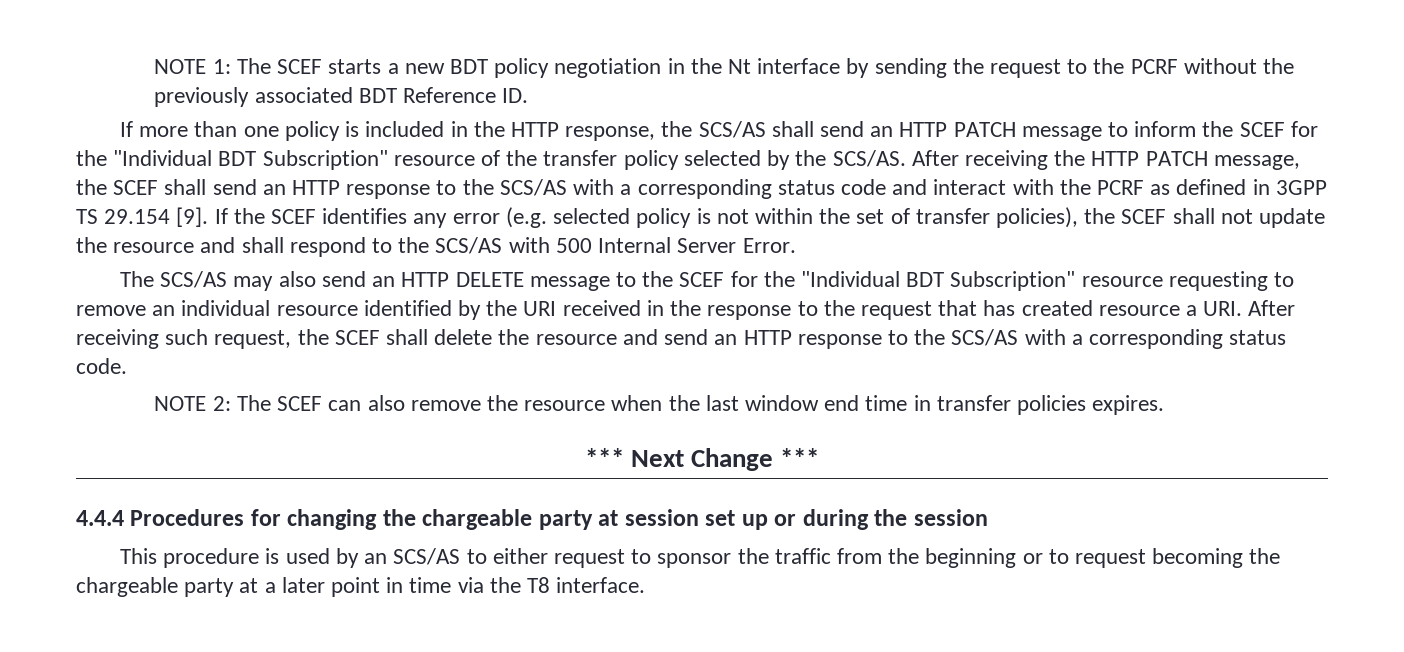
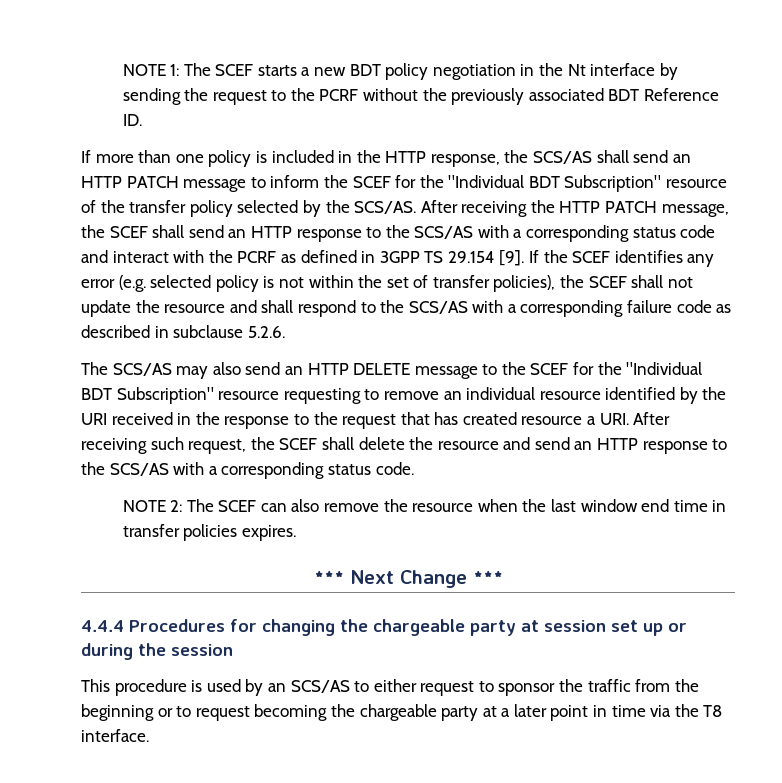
- If the SCEF identifies any error (e.g. selected policy is not within the set of transfer policies), the SCEF shall not update the resource and shall respond to the SCS/AS with 500 Internal Server Error.
+ If the SCEF identifies any error (e.g. selected policy is not within the set of transfer policies), the SCEF shall not update the resource and shall respond to the SCS/AS with a corresponding failure code as described in subclause 5.2.6.

